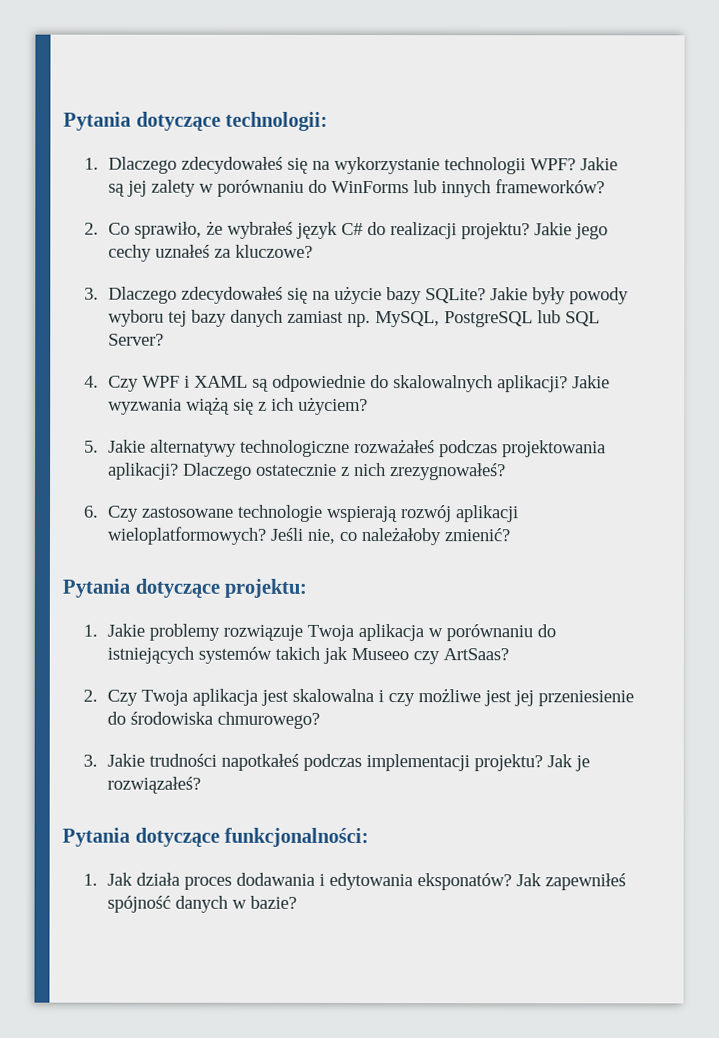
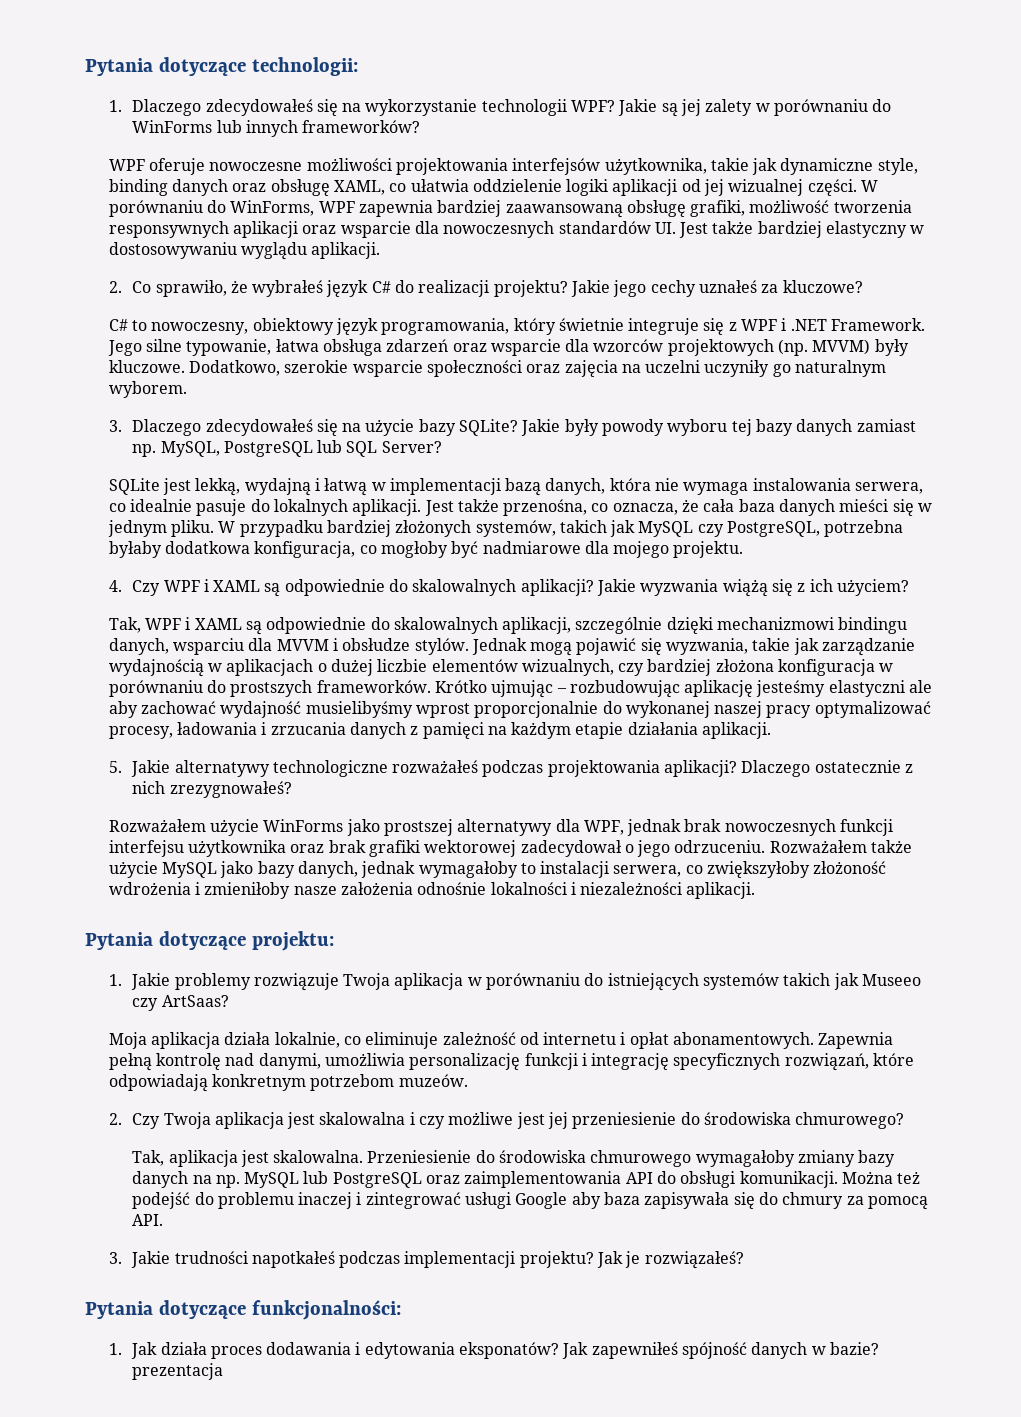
+ WPF oferuje nowoczesne możliwości projektowania interfejsów użytkownika, takie jak dynamiczne style, binding danych oraz obsługę XAML, co ułatwia oddzielenie logiki aplikacji od jej wizualnej części. W porównaniu do WinForms, WPF zapewnia bardziej zaawansowaną obsługę grafiki, możliwość tworzenia responsywnych aplikacji oraz wsparcie dla nowoczesnych standardów UI. Jest także bardziej elastyczny w dostosowywaniu wyglądu aplikacji.
+ C# to nowoczesny, obiektowy język programowania, który świetnie integruje się z WPF i .NET Framework. Jego silne typowanie, łatwa obsługa zdarzeń oraz wsparcie dla wzorców projektowych (np. MVVM) były kluczowe. Dodatkowo, szerokie wsparcie społeczności oraz zajęcia na uczelni uczyniły go naturalnym wyborem.
+ SQLite jest lekką, wydajną i łatwą w implementacji bazą danych, która nie wymaga instalowania serwera, co idealnie pasuje do lokalnych aplikacji. Jest także przenośna, co oznacza, że cała baza danych mieści się w jednym pliku. W przypadku bardziej złożonych systemów, takich jak MySQL czy PostgreSQL, potrzebna byłaby dodatkowa konfiguracja, co mogłoby być nadmiarowe dla mojego projektu.
+ Tak, WPF i XAML są odpowiednie do skalowalnych aplikacji, szczególnie dzięki mechanizmowi bindingu danych, wsparciu dla MVVM i obsłudze stylów. Jednak mogą pojawić się wyzwania, takie jak zarządzanie wydajnością w aplikacjach o dużej liczbie elementów wizualnych, czy bardziej złożona konfiguracja w porównaniu do prostszych frameworków. Krótko ujmując – rozbudowując aplikację jesteśmy elastyczni ale aby zachować wydajność musielibyśmy wprost proporcjonalnie do wykonanej naszej pracy optymalizować procesy, ładowania i zrzucania danych z pamięci na każdym etapie działania aplikacji.
- 6. Czy zastosowane technologie wspierają rozwój aplikacji wieloplatformowych? Jeśli nie, co należałoby zmienić?
+ Rozważałem użycie WinForms jako prostszej alternatywy dla WPF, jednak brak nowoczesnych funkcji interfejsu użytkownika oraz brak grafiki wektorowej zadecydował o jego odrzuceniu. Rozważałem także użycie MySQL jako bazy danych, jednak wymagałoby to instalacji serwera, co zwiększyłoby złożoność wdrożenia i zmieniłoby nasze założenia odnośnie lokalności i niezależności aplikacji.
+ Moja aplikacja działa lokalnie, co eliminuje zależność od internetu i opłat abonamentowych. Zapewnia pełną kontrolę nad danymi, umożliwia personalizację funkcji i integrację specyficznych rozwiązań, które odpowiadają konkretnym potrzebom muzeów.
+ Tak, aplikacja jest skalowalna. Przeniesienie do środowiska chmurowego wymagałoby zmiany bazy danych na np. MySQL lub PostgreSQL oraz zaimplementowania API do obsługi komunikacji. Można też podejść do problemu inaczej i zintegrować usługi Google aby baza zapisywała się do chmury za pomocą API.
- Jak zapewniłeś spójność danych w bazie?
+ Jak zapewniłeś spójność danych w bazie? prezentacja

